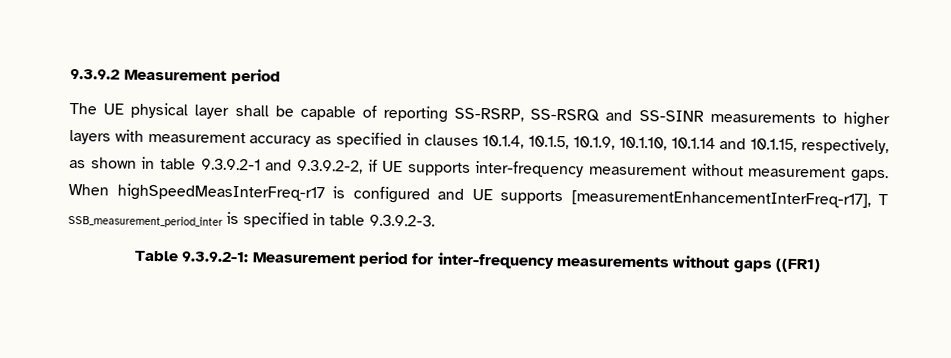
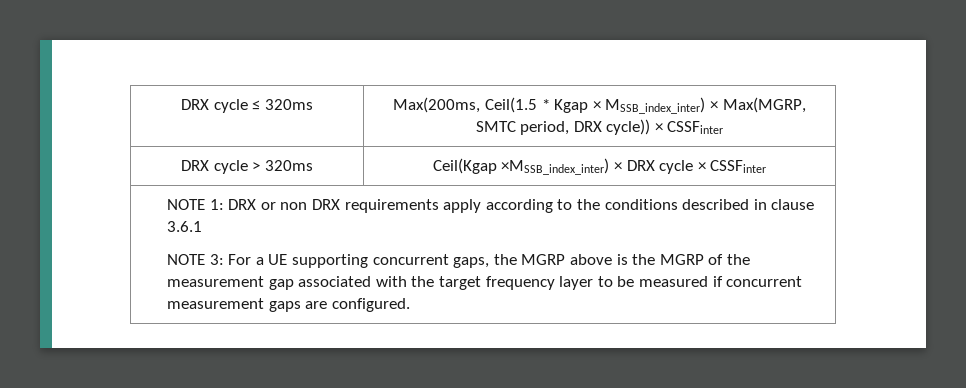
- 9.3.9.2 Measurement period
- The UE physical layer shall be capable of reporting SS-RSRP, SS-RSRQ and SS-SINR measurements to higher layers with measurement accuracy as specified in clauses 10.1.4, 10.1.5, 10.1.9, 10.1.10, 10.1.14 and 10.1.15, respectively, as shown in table 9.3.9.2-1 and 9.3.9.2-2, if UE supports inter-frequency measurement without measurement gaps. When highSpeedMeasInterFreq-r17 is configured and UE supports [measurementEnhancementInterFreq-r17], T SSB_measurement_period_inter is specified in table 9.3.9.2-3.
- Table 9.3.9.2-1: Measurement period for inter-frequency measurements without gaps ((FR1)
+ DRX cycle ≤ 320ms | Max(200ms, Ceil(1.5 * Kgap × MSSB_index_inter) × Max(MGRP, SMTC period, DRX cycle)) × CSSFinter
+ DRX cycle > 320ms | Ceil(Kgap ×MSSB_index_inter) × DRX cycle × CSSFinter
+ NOTE 1: DRX or non DRX requirements apply according to the conditions described in clause 3.6.1
+ NOTE 3: For a UE supporting concurrent gaps, the MGRP above is the MGRP of the measurement gap associated with the target frequency layer to be measured if concurrent measurement gaps are configured.

